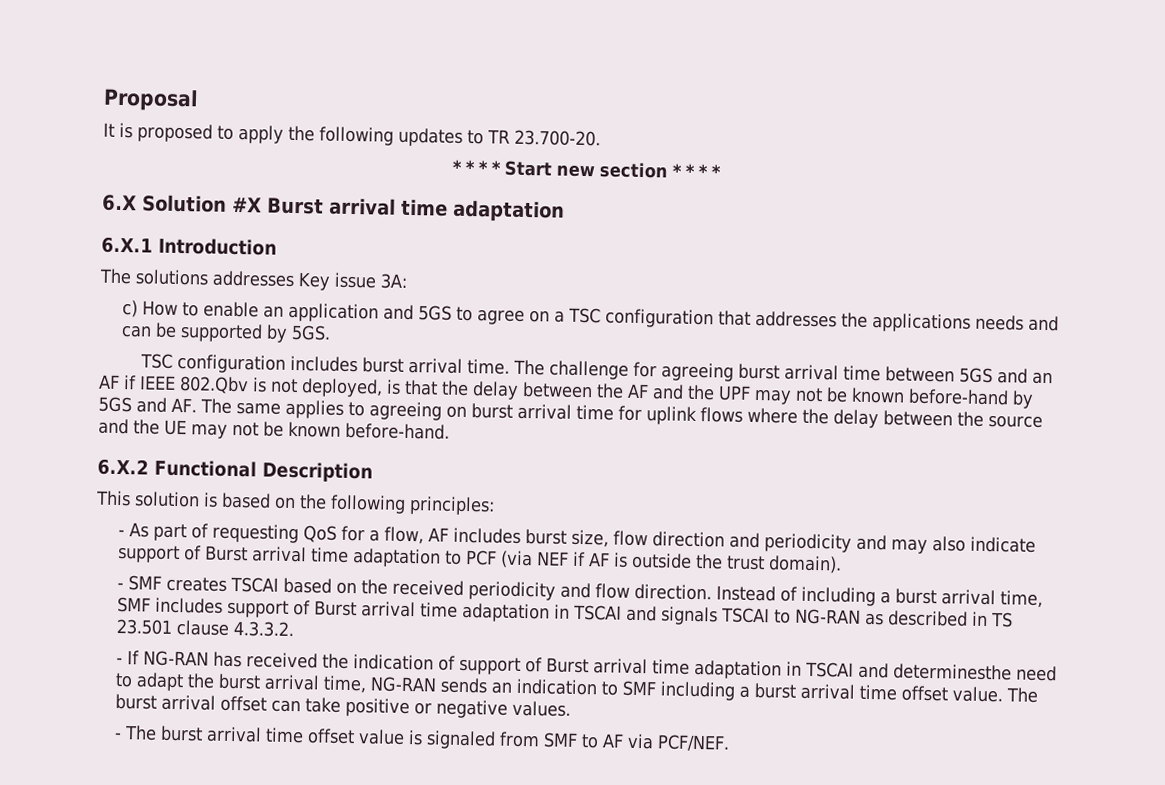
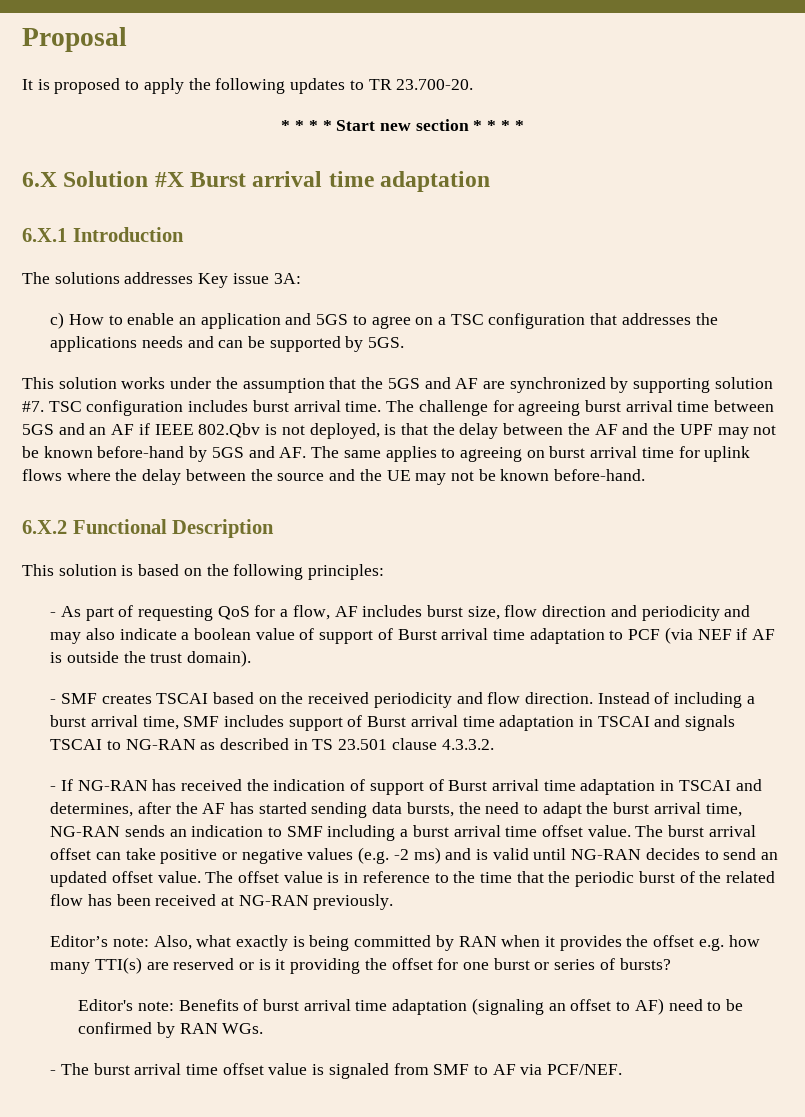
+ This solution works under the assumption that the 5GS and AF are synchronized by supporting solution #7.
- - As part of requesting QoS for a flow, AF includes burst size, flow direction and periodicity and may also indicate support of Burst arrival time adaptation to PCF (via NEF if AF is outside the trust domain).
+ - As part of requesting QoS for a flow, AF includes burst size, flow direction and periodicity and may also indicate a boolean value of support of Burst arrival time adaptation to PCF (via NEF if AF is outside the trust domain).
- - If NG-RAN has received the indication of support of Burst arrival time adaptation in TSCAI and determinesthe need to adapt the burst arrival time, NG-RAN sends an indication to SMF including a burst arrival time offset value.
+ - If NG-RAN has received the indication of support of Burst arrival time adaptation in TSCAI and determines, after the AF has started sending data bursts, the need to adapt the burst arrival time, NG-RAN sends an indication to SMF including a burst arrival time offset value.
- The burst arrival offset can take positive or negative values.
+ The burst arrival offset can take positive or negative values (e.g. -2 ms) and is valid until NG-RAN decides to send an updated offset value. The offset value is in reference to the time that the periodic burst of the related flow has been received at NG-RAN previously.
+ Editor’s note: Also, what exactly is being committed by RAN when it provides the offset e.g. how many TTI(s) are reserved or is it providing the offset for one burst or series of bursts?
+ Editor's note: Benefits of burst arrival time adaptation (signaling an offset to AF) need to be confirmed by RAN WGs.

